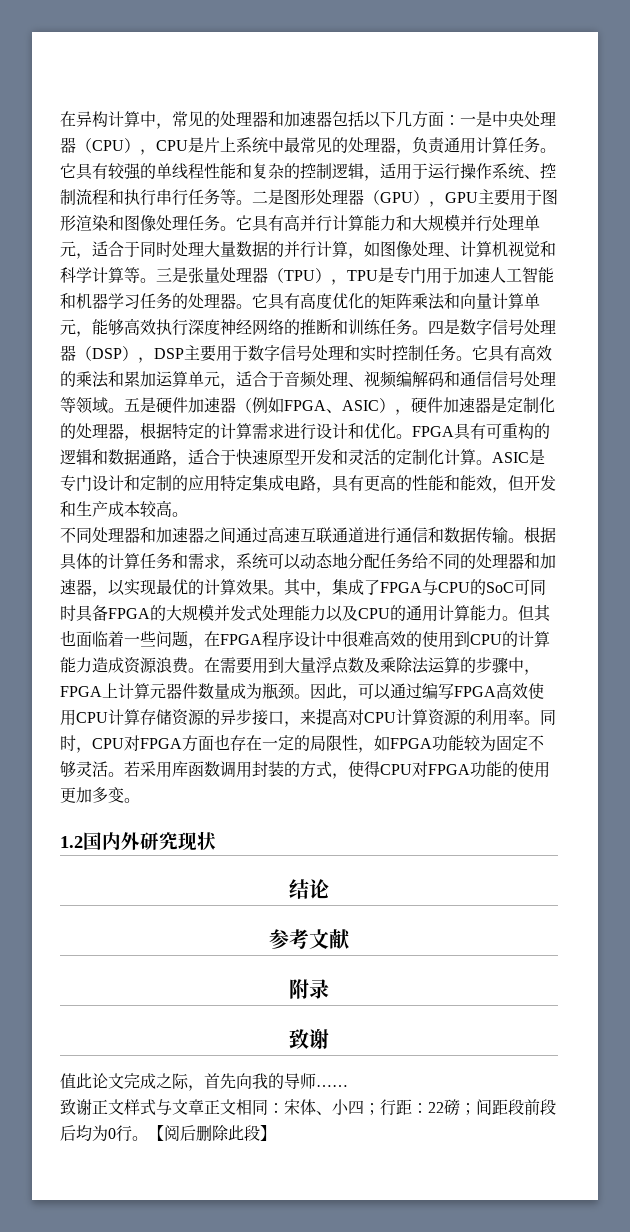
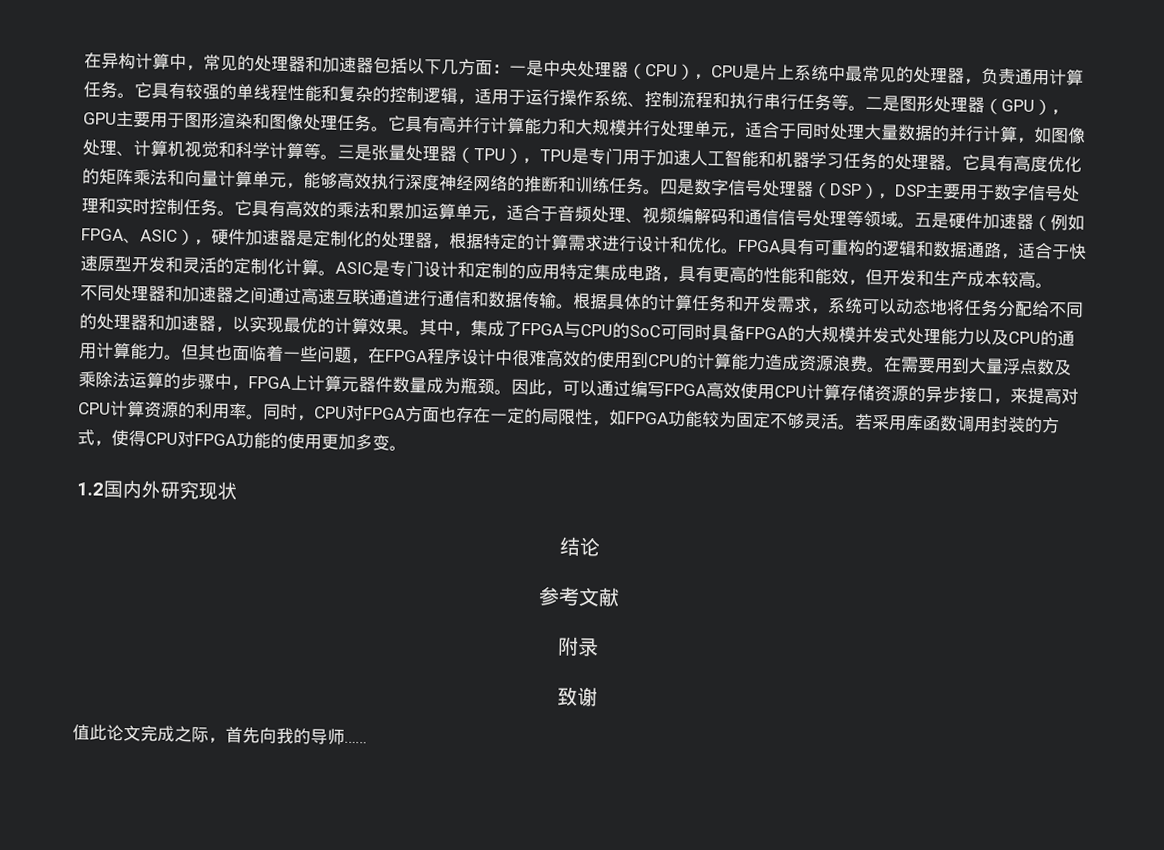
- 根据具体的计算任务和需求，系统可以动态地分配任务给不同的处理器和加速器，以实现最优的计算效果。
+ 根据具体的计算任务和开发需求，系统可以动态地将任务分配给不同的处理器和加速器，以实现最优的计算效果。
- 致谢正文样式与文章正文相同：宋体、小四；行距：22磅；间距段前段后均为0行。【阅后删除此段】

